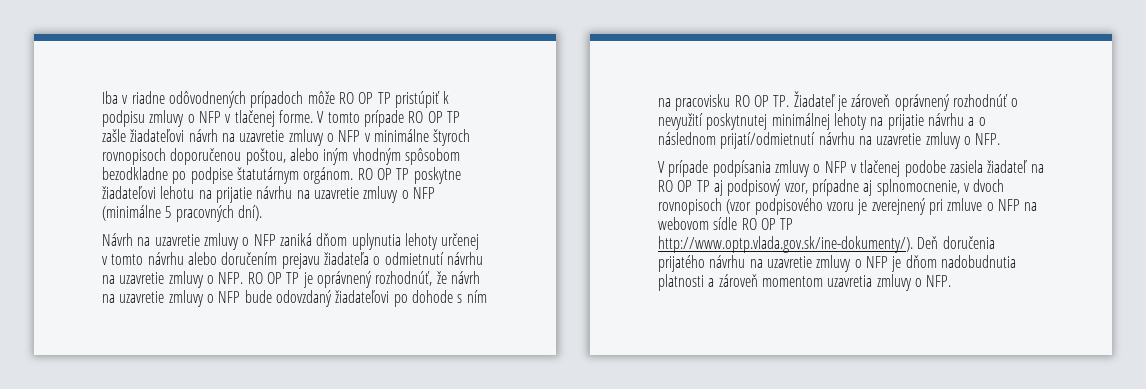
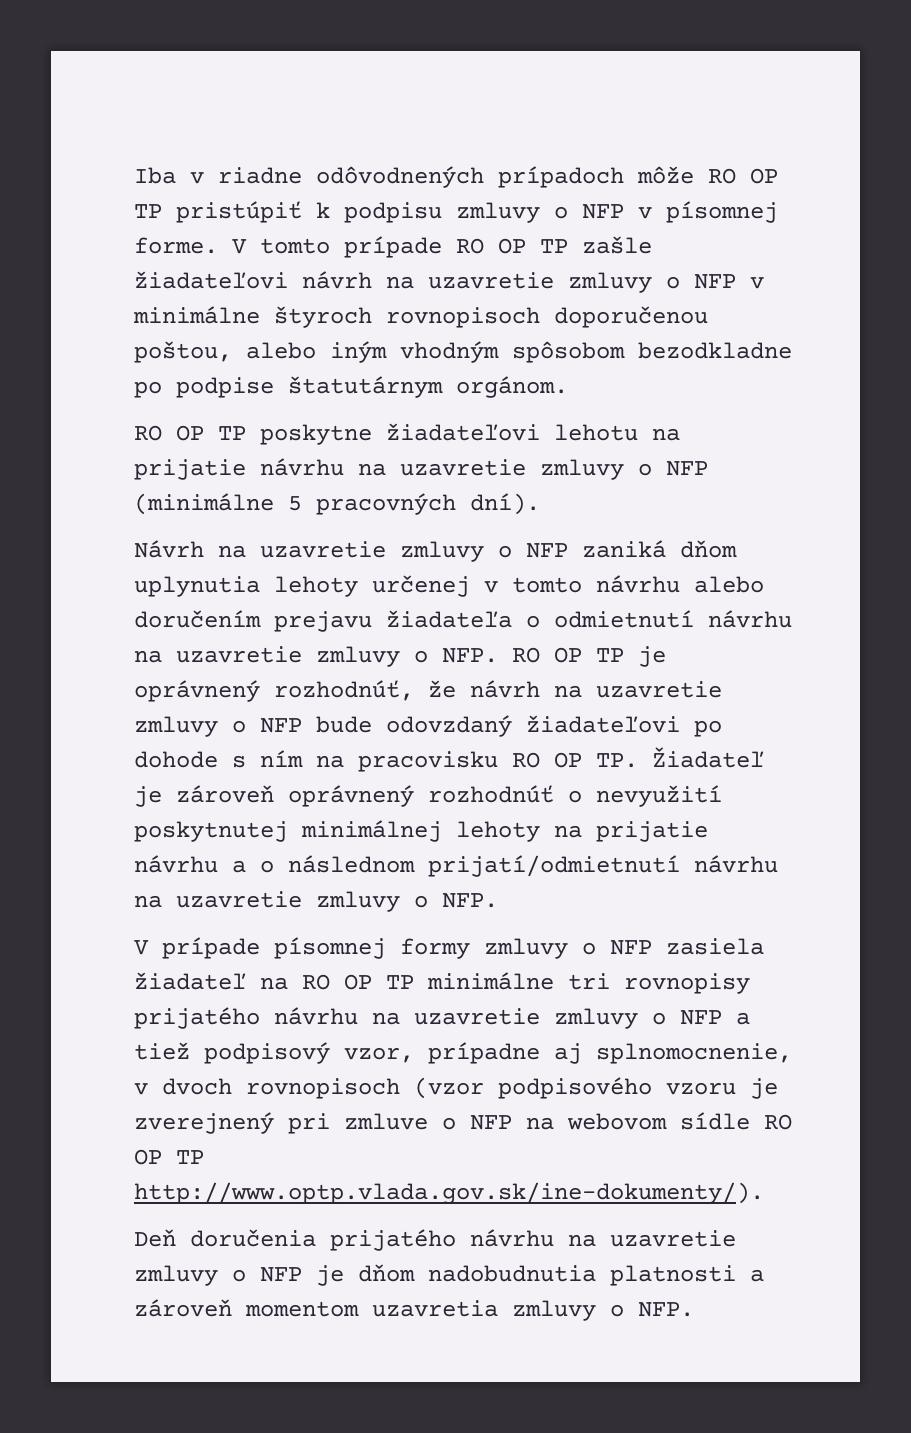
- Iba v riadne odôvodnených prípadoch môže RO OP TP pristúpiť k podpisu zmluvy o NFP v tlačenej forme.
+ Iba v riadne odôvodnených prípadoch môže RO OP TP pristúpiť k podpisu zmluvy o NFP v písomnej forme.
- V tomto prípade RO OP TP zašle žiadateľovi návrh na uzavretie zmluvy o NFP v minimálne štyroch rovnopisoch doporučenou poštou, alebo iným vhodným spôsobom bezodkladne po podpise štatutárnym orgánom. RO OP TP poskytne žiadateľovi lehotu na prijatie návrhu na uzavretie zmluvy o NFP (minimálne 5 pracovných dní).
+ V tomto prípade RO OP TP zašle žiadateľovi návrh na uzavretie zmluvy o NFP v minimálne štyroch rovnopisoch doporučenou poštou, alebo iným vhodným spôsobom bezodkladne po podpise štatutárnym orgánom.
+ RO OP TP poskytne žiadateľovi lehotu na prijatie návrhu na uzavretie zmluvy o NFP (minimálne 5 pracovných dní).
- V prípade podpísania zmluvy o NFP v tlačenej podobe zasiela žiadateľ na RO OP TP aj podpisový vzor, prípadne aj splnomocnenie, v dvoch rovnopisoch (vzor podpisového vzoru je zverejnený pri zmluve o NFP na webovom sídle RO OP TP http://www.optp.vlada.gov.sk/ine-dokumenty/). Deň doručenia prijatého návrhu na uzavretie zmluvy o NFP je dňom nadobudnutia platnosti a zároveň momentom uzavretia zmluvy o NFP.
+ V prípade písomnej formy zmluvy o NFP zasiela žiadateľ na RO OP TP minimálne tri rovnopisy prijatého návrhu na uzavretie zmluvy o NFP a tiež podpisový vzor, prípadne aj splnomocnenie, v dvoch rovnopisoch (vzor podpisového vzoru je zverejnený pri zmluve o NFP na webovom sídle RO OP TP http://www.optp.vlada.gov.sk/ine-dokumenty/).
+ Deň doručenia prijatého návrhu na uzavretie zmluvy o NFP je dňom nadobudnutia platnosti a zároveň momentom uzavretia zmluvy o NFP.

